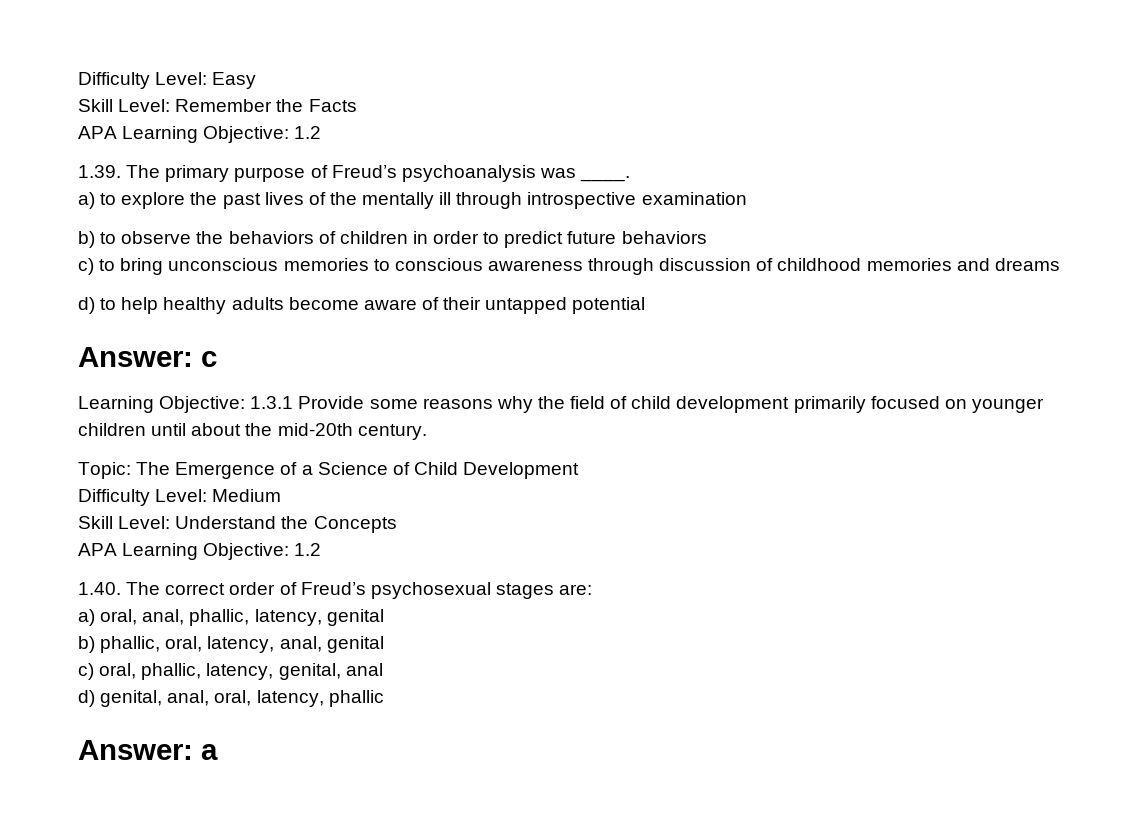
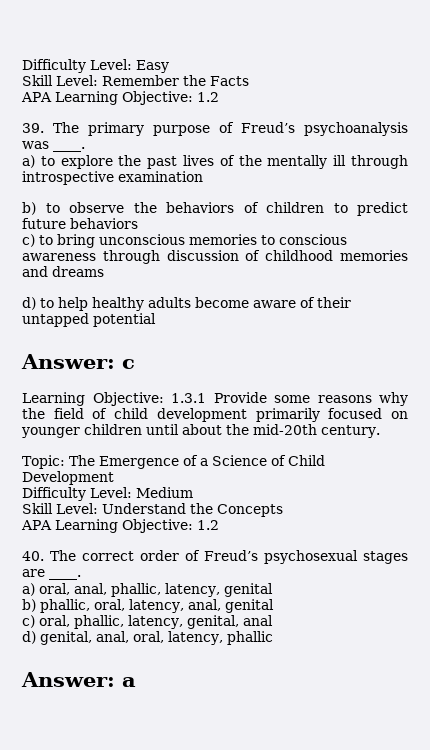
- 1.39. The primary purpose of Freud’s psychoanalysis was ____.
+ 39. The primary purpose of Freud’s psychoanalysis was ____.
- b) to observe the behaviors of children in order to predict future behaviors
+ b) to observe the behaviors of children to predict future behaviors
- 1.40. The correct order of Freud’s psychosexual stages are:
+ 40. The correct order of Freud’s psychosexual stages are ____.

